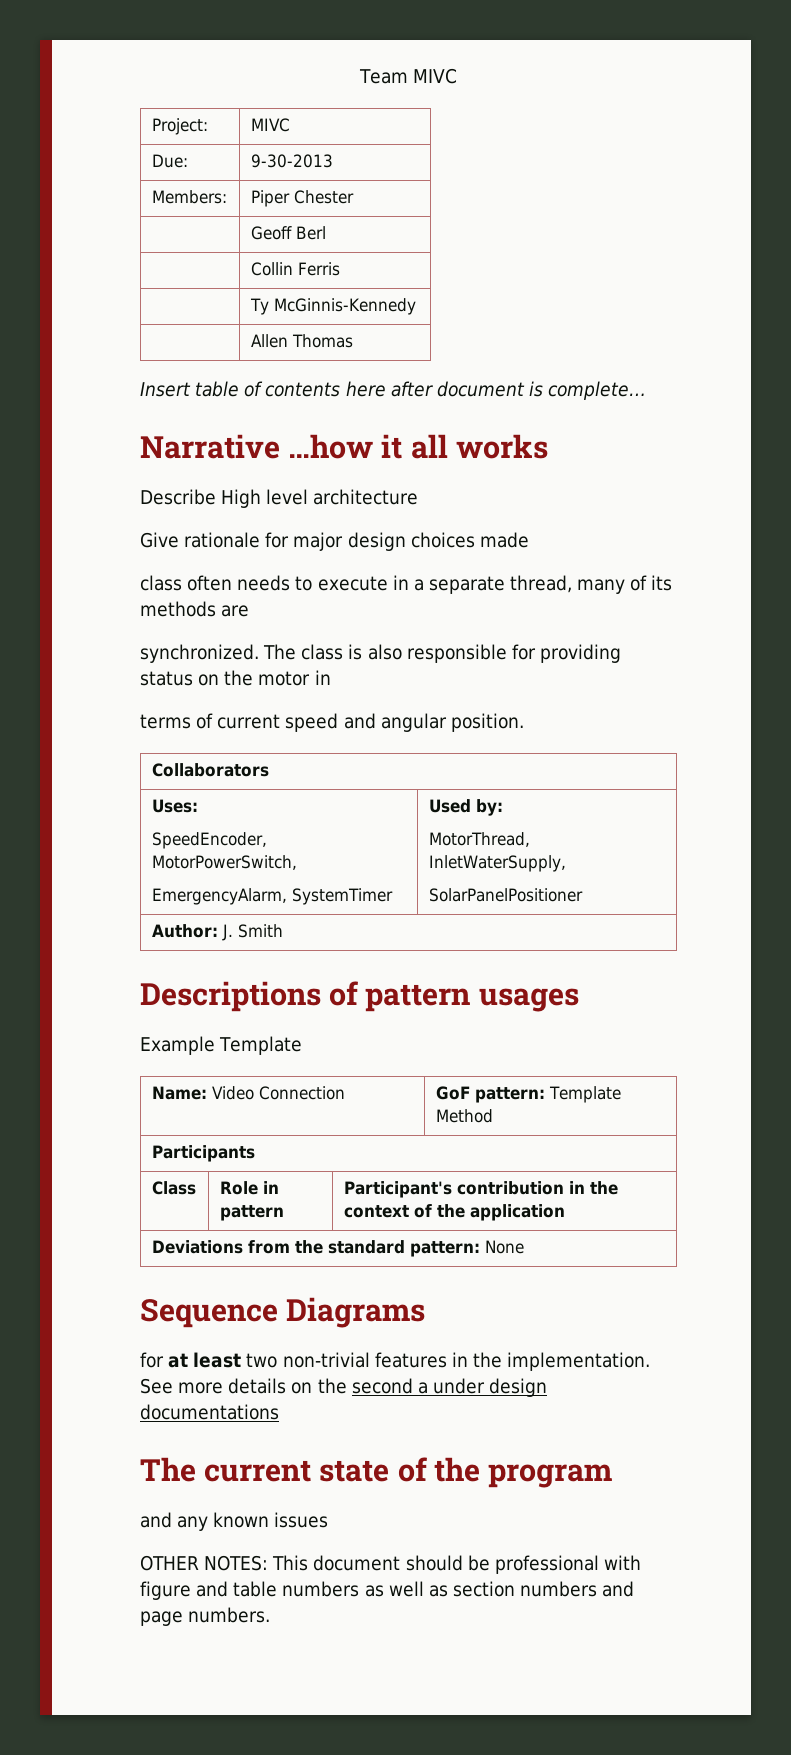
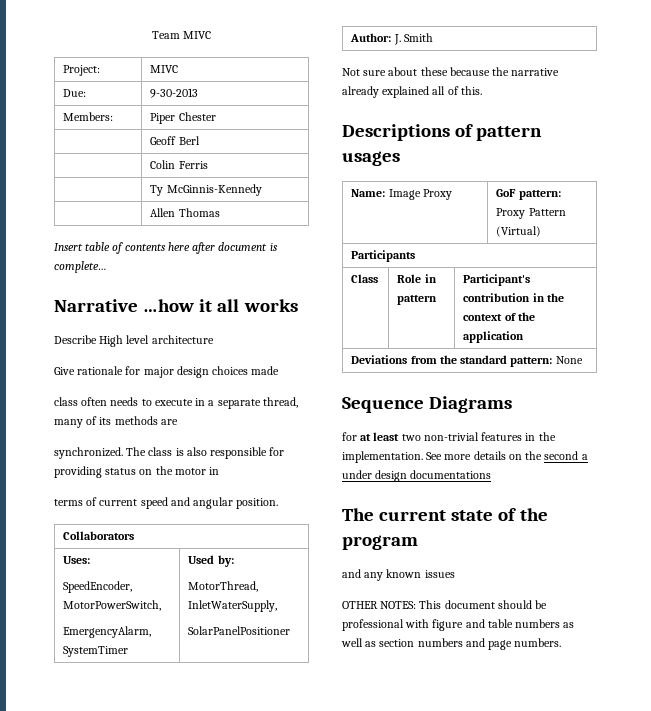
- | Collin Ferris
+ | Colin Ferris
+ Not sure about these because the narrative already explained all of this.
- Example Template
- Name: Video Connection | GoF pattern: Template Method
+ Name: Image Proxy | GoF pattern: Proxy Pattern (Virtual)

